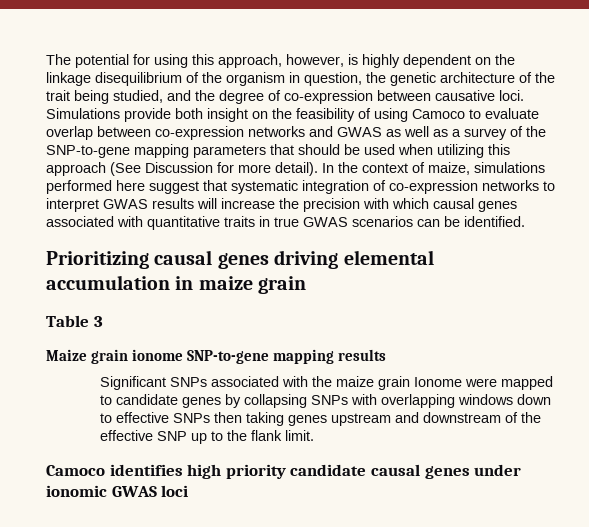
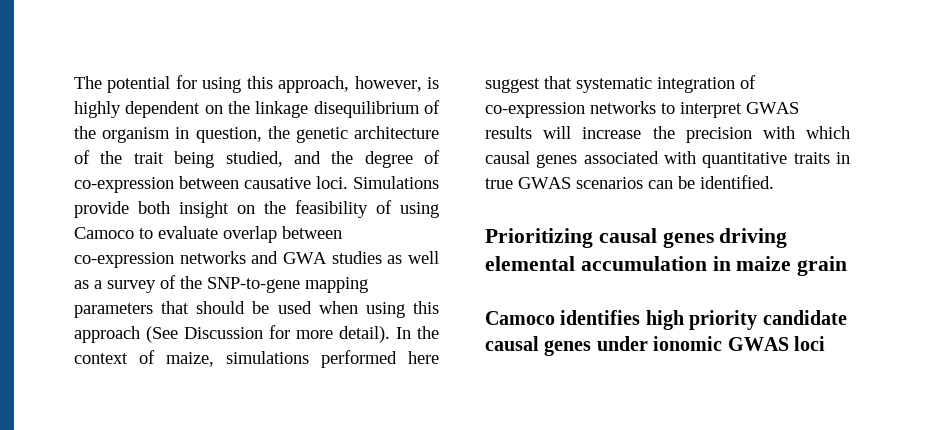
- Simulations provide both insight on the feasibility of using Camoco to evaluate overlap between co-expression networks and GWAS as well as a survey of the SNP-to-gene mapping parameters that should be used when utilizing this approach (See Discussion for more detail).
+ Simulations provide both insight on the feasibility of using Camoco to evaluate overlap between co-expression networks and GWA studies as well as a survey of the SNP-to-gene mapping parameters that should be used when using this approach (See Discussion for more detail).
- Table 3
- Maize grain ionome SNP-to-gene mapping results
- Significant SNPs associated with the maize grain Ionome were mapped to candidate genes by collapsing SNPs with overlapping windows down to effective SNPs then taking genes upstream and downstream of the effective SNP up to the flank limit.

